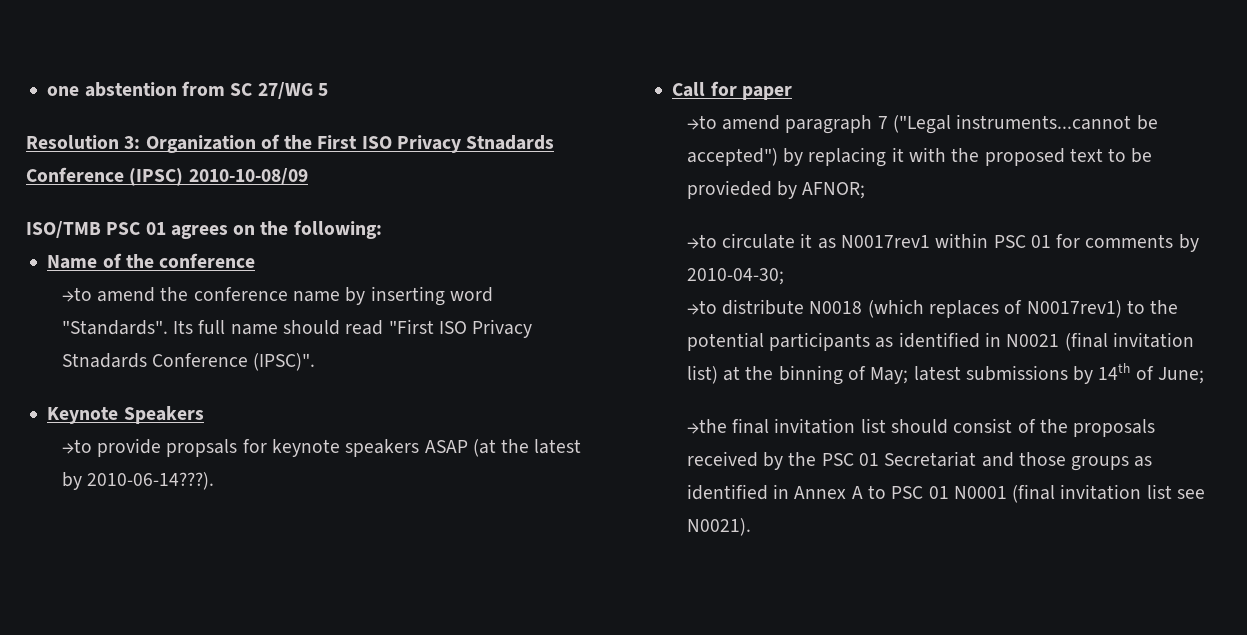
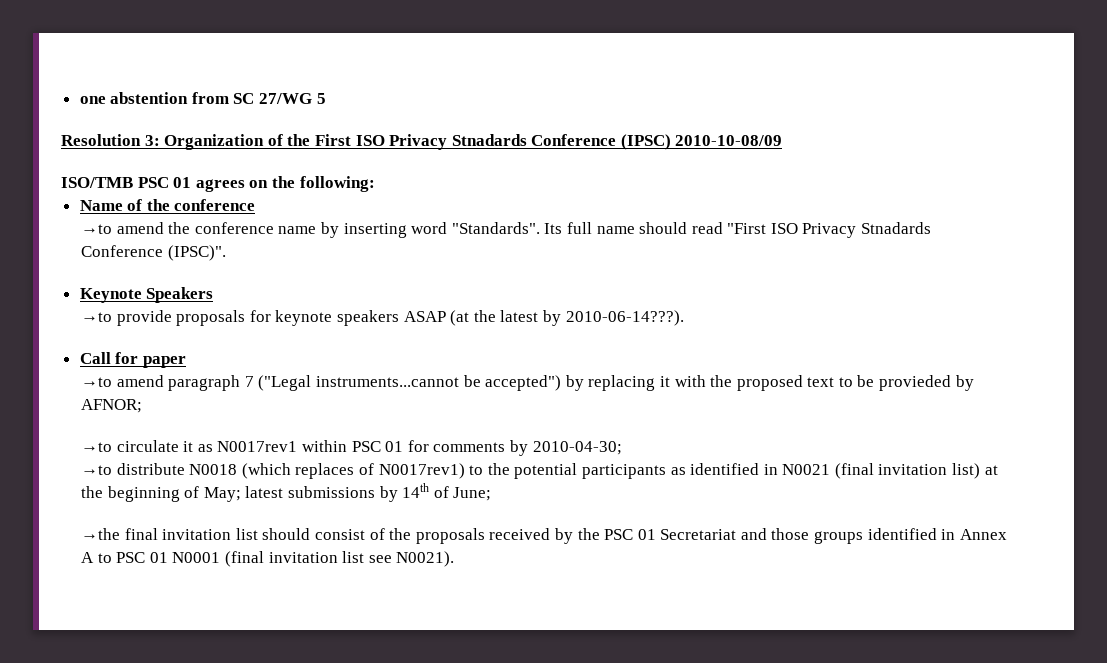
- →to provide propsals for keynote speakers ASAP (at the latest by 2010-06-14???).
+ →to provide proposals for keynote speakers ASAP (at the latest by 2010-06-14???).
- →to distribute N0018 (which replaces of N0017rev1) to the potential participants as identified in N0021 (final invitation list) at the binning of May; latest submissions by 14th of June;
+ →to distribute N0018 (which replaces of N0017rev1) to the potential participants as identified in N0021 (final invitation list) at the beginning of May; latest submissions by 14th of June;
- →the final invitation list should consist of the proposals received by the PSC 01 Secretariat and those groups as identified in Annex A to PSC 01 N0001 (final invitation list see N0021).
+ →the final invitation list should consist of the proposals received by the PSC 01 Secretariat and those groups identified in Annex A to PSC 01 N0001 (final invitation list see N0021).

